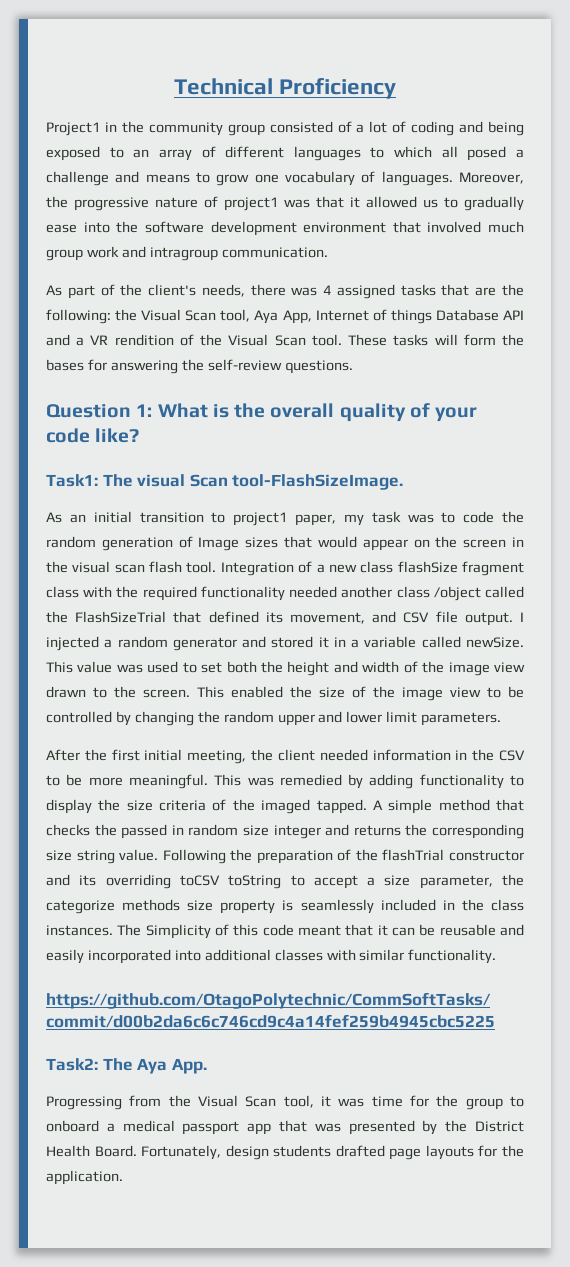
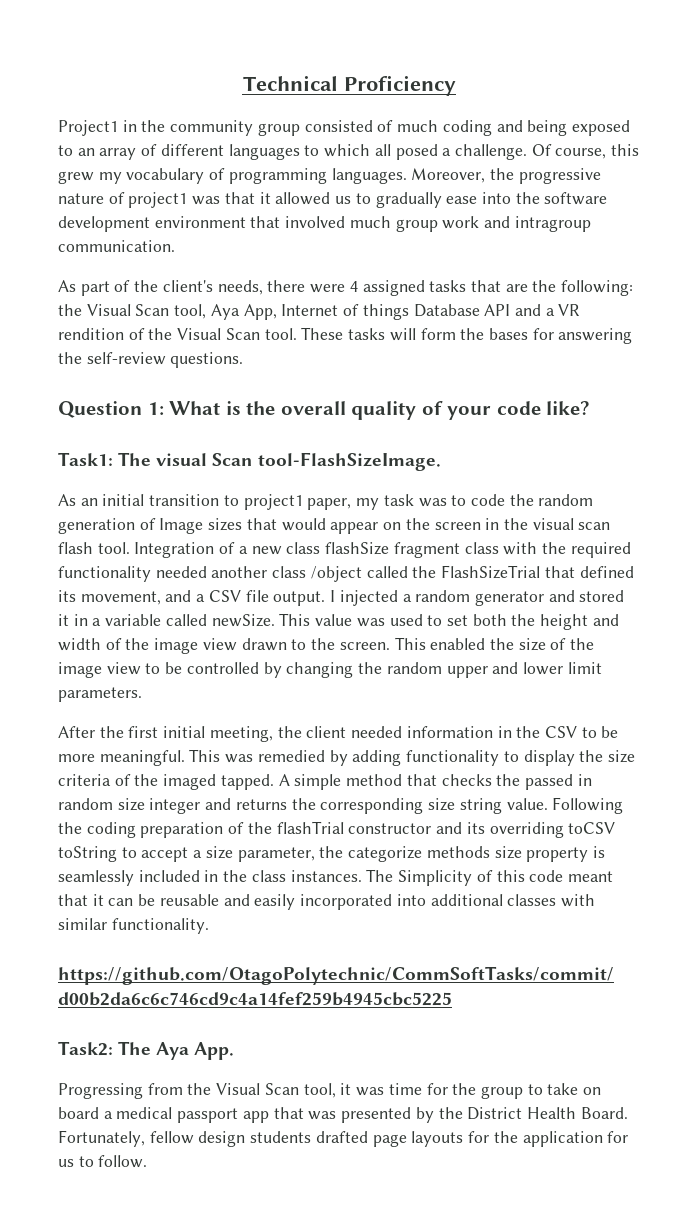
- Project1 in the community group consisted of a lot of coding and being exposed to an array of different languages to which all posed a challenge and means to grow one vocabulary of languages.
+ Project1 in the community group consisted of much coding and being exposed to an array of different languages to which all posed a challenge. Of course, this grew my vocabulary of programming languages.
- As part of the client's needs, there was 4 assigned tasks that are the following: the Visual Scan tool, Aya App, Internet of things Database API and a VR rendition of the Visual Scan tool.
+ As part of the client's needs, there were 4 assigned tasks that are the following: the Visual Scan tool, Aya App, Internet of things Database API and a VR rendition of the Visual Scan tool.
- Integration of a new class flashSize fragment class with the required functionality needed another class /object called the FlashSizeTrial that defined its movement, and CSV file output.
+ Integration of a new class flashSize fragment class with the required functionality needed another class /object called the FlashSizeTrial that defined its movement, and a CSV file output.
- Following the preparation of the flashTrial constructor and its overriding toCSV toString to accept a size parameter, the categorize methods size property is seamlessly included in the class instances.
+ Following the coding preparation of the flashTrial constructor and its overriding toCSV toString to accept a size parameter, the categorize methods size property is seamlessly included in the class instances.
- Progressing from the Visual Scan tool, it was time for the group to onboard a medical passport app that was presented by the District Health Board.
+ Progressing from the Visual Scan tool, it was time for the group to take on board a medical passport app that was presented by the District Health Board.
- Fortunately, design students drafted page layouts for the application.
+ Fortunately, fellow design students drafted page layouts for the application for us to follow.

